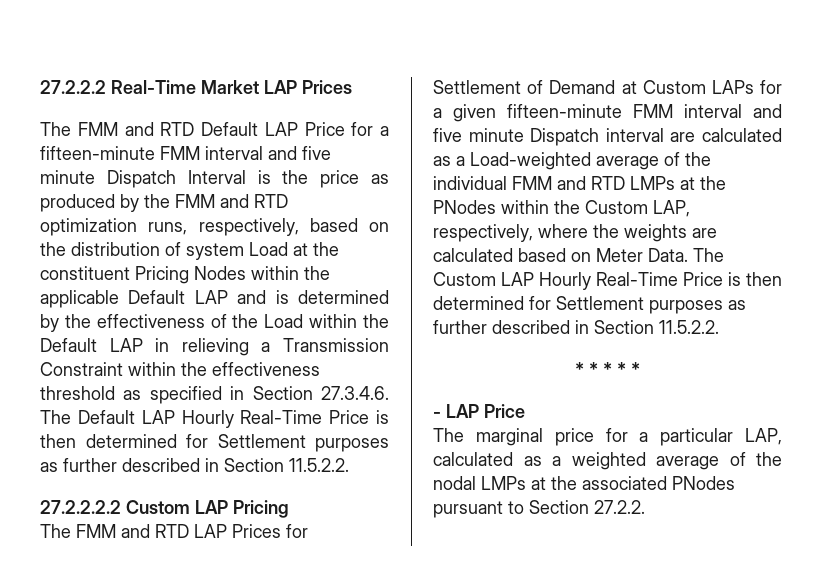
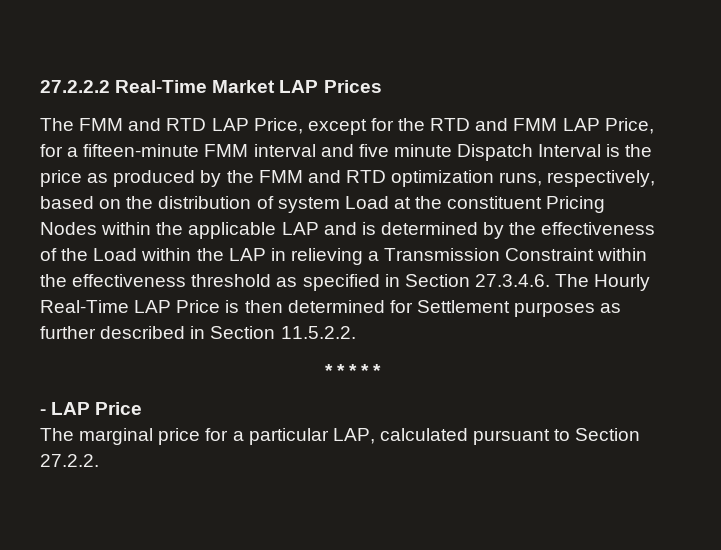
- The FMM and RTD Default LAP Price for a fifteen-minute FMM interval and five minute Dispatch Interval is the price as produced by the FMM and RTD optimization runs, respectively, based on the distribution of system Load at the constituent Pricing Nodes within the applicable Default LAP and is determined by the effectiveness of the Load within the Default LAP in relieving a Transmission Constraint within the effectiveness threshold as specified in Section 27.3.4.6. The Default LAP Hourly Real-Time Price is then determined for Settlement purposes as further described in Section 11.5.2.2.
- 27.2.2.2.2 Custom LAP Pricing
- The FMM and RTD LAP Prices for Settlement of Demand at Custom LAPs for a given fifteen-minute FMM interval and five minute Dispatch interval are calculated as a Load-weighted average of the individual FMM and RTD LMPs at the PNodes within the Custom LAP, respectively, where the weights are calculated based on Meter Data. The Custom LAP Hourly Real-Time Price is then determined for Settlement purposes as further described in Section 11.5.2.2.
+ The FMM and RTD LAP Price, except for the RTD and FMM LAP Price, for a fifteen-minute FMM interval and five minute Dispatch Interval is the price as produced by the FMM and RTD optimization runs, respectively, based on the distribution of system Load at the constituent Pricing Nodes within the applicable LAP and is determined by the effectiveness of the Load within the LAP in relieving a Transmission Constraint within the effectiveness threshold as specified in Section 27.3.4.6. The Hourly Real-Time LAP Price is then determined for Settlement purposes as further described in Section 11.5.2.2.
- The marginal price for a particular LAP, calculated as a weighted average of the nodal LMPs at the associated PNodes pursuant to Section 27.2.2.
+ The marginal price for a particular LAP, calculated pursuant to Section 27.2.2.

